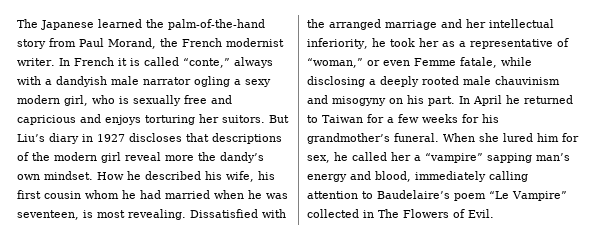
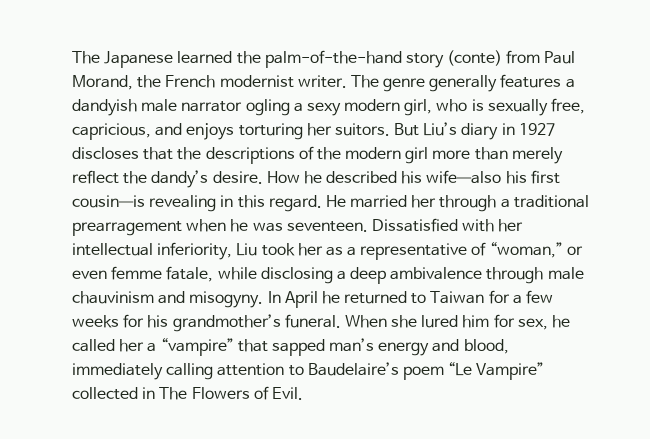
- The Japanese learned the palm-of-the-hand story from Paul Morand, the French modernist writer.
+ The Japanese learned the palm-of-the-hand story (conte) from Paul Morand, the French modernist writer.
- In French it is called “conte,” always with a dandyish male narrator ogling a sexy modern girl, who is sexually free and capricious and enjoys torturing her suitors.
+ The genre generally features a dandyish male narrator ogling a sexy modern girl, who is sexually free, capricious, and enjoys torturing her suitors.
- But Liu’s diary in 1927 discloses that descriptions of the modern girl reveal more the dandy’s own mindset.
+ But Liu’s diary in 1927 discloses that the descriptions of the modern girl more than merely reflect the dandy’s desire.
- How he described his wife, his first cousin whom he had married when he was seventeen, is most revealing. Dissatisfied with the arranged marriage and her intellectual inferiority, he took her as a representative of “woman,” or even Femme fatale, while disclosing a deeply rooted male chauvinism and misogyny on his part.
+ How he described his wife—also his first cousin—is revealing in this regard. He married her through a traditional prearragement when he was seventeen. Dissatisfied with her intellectual inferiority, Liu took her as a representative of “woman,” or even femme fatale, while disclosing a deep ambivalence through male chauvinism and misogyny.
- When she lured him for sex, he called her a “vampire” sapping man’s energy and blood, immediately calling attention to Baudelaire’s poem “Le Vampire” collected in The Flowers of Evil.
+ When she lured him for sex, he called her a “vampire” that sapped man’s energy and blood, immediately calling attention to Baudelaire’s poem “Le Vampire” collected in The Flowers of Evil.

